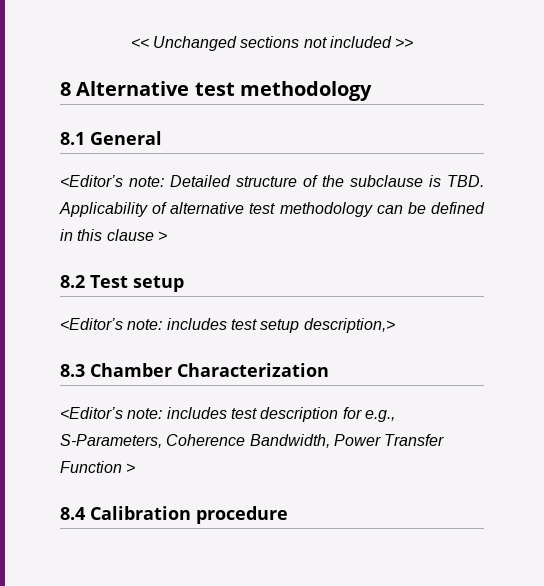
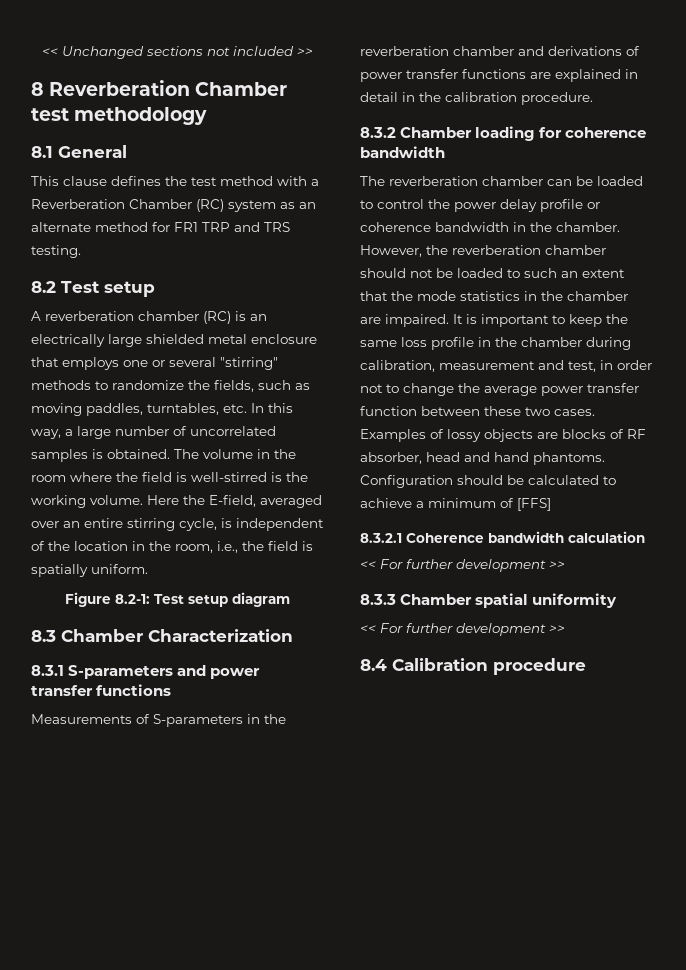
- 8 Alternative test methodology
+ 8 Reverberation Chamber test methodology
- <Editor’s note: Detailed structure of the subclause is TBD. Applicability of alternative test methodology can be defined in this clause >
+ This clause defines the test method with a Reverberation Chamber (RC) system as an alternate method for FR1 TRP and TRS testing.
  8.2 Test setup
- <Editor’s note: includes test setup description,>
+ A reverberation chamber (RC) is an electrically large shielded metal enclosure that employs one or several "stirring" methods to randomize the fields, such as moving paddles, turntables, etc. In this way, a large number of uncorrelated samples is obtained. The volume in the room where the field is well-stirred is the working volume. Here the E-field, averaged over an entire stirring cycle, is independent of the location in the room, i.e., the field is spatially uniform.
+ Figure 8.2-1: Test setup diagram
  8.3 Chamber Characterization
- <Editor’s note: includes test description for e.g., S-Parameters, Coherence Bandwidth, Power Transfer Function >
+ 8.3.1 S-parameters and power transfer functions
+ Measurements of S-parameters in the reverberation chamber and derivations of power transfer functions are explained in detail in the calibration procedure.
+ 8.3.2 Chamber loading for coherence bandwidth
+ The reverberation chamber can be loaded to control the power delay profile or coherence bandwidth in the chamber. However, the reverberation chamber should not be loaded to such an extent that the mode statistics in the chamber are impaired. It is important to keep the same loss profile in the chamber during calibration, measurement and test, in order not to change the average power transfer function between these two cases. Examples of lossy objects are blocks of RF absorber, head and hand phantoms. Configuration should be calculated to achieve a minimum of [FFS]
+ 8.3.2.1 Coherence bandwidth calculation
+ << For further development >>
+ 8.3.3 Chamber spatial uniformity
+ << For further development >>

